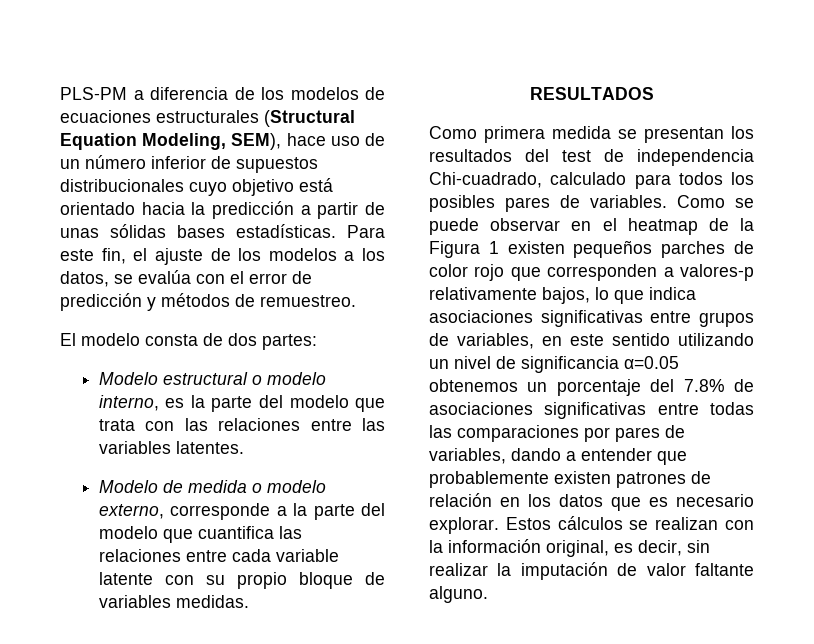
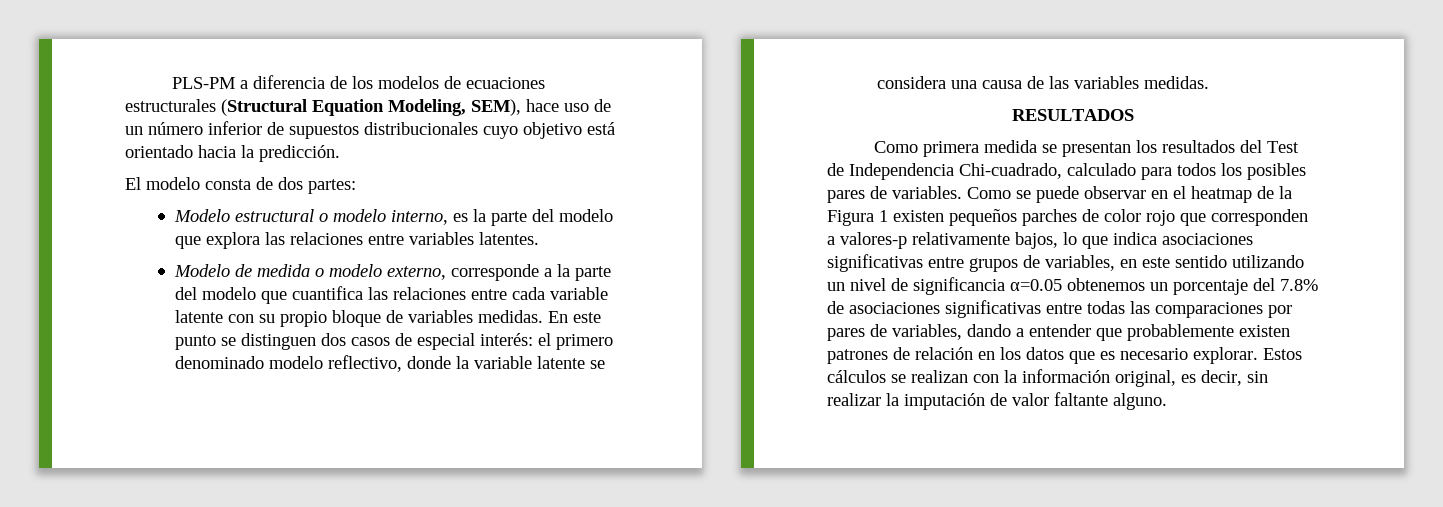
- PLS-PM a diferencia de los modelos de ecuaciones estructurales (Structural Equation Modeling, SEM), hace uso de un número inferior de supuestos distribucionales cuyo objetivo está orientado hacia la predicción a partir de unas sólidas bases estadísticas. Para este fin, el ajuste de los modelos a los datos, se evalúa con el error de predicción y métodos de remuestreo.
+ PLS-PM a diferencia de los modelos de ecuaciones estructurales (Structural Equation Modeling, SEM), hace uso de un número inferior de supuestos distribucionales cuyo objetivo está orientado hacia la predicción.
- Modelo estructural o modelo interno, es la parte del modelo que trata con las relaciones entre las variables latentes.
+ Modelo estructural o modelo interno, es la parte del modelo que explora las relaciones entre variables latentes.
+ En este punto se distinguen dos casos de especial interés: el primero denominado modelo reflectivo, donde la variable latente se considera una causa de las variables medidas.
- Como primera medida se presentan los resultados del test de independencia Chi-cuadrado, calculado para todos los posibles pares de variables.
+ Como primera medida se presentan los resultados del Test de Independencia Chi-cuadrado, calculado para todos los posibles pares de variables.

